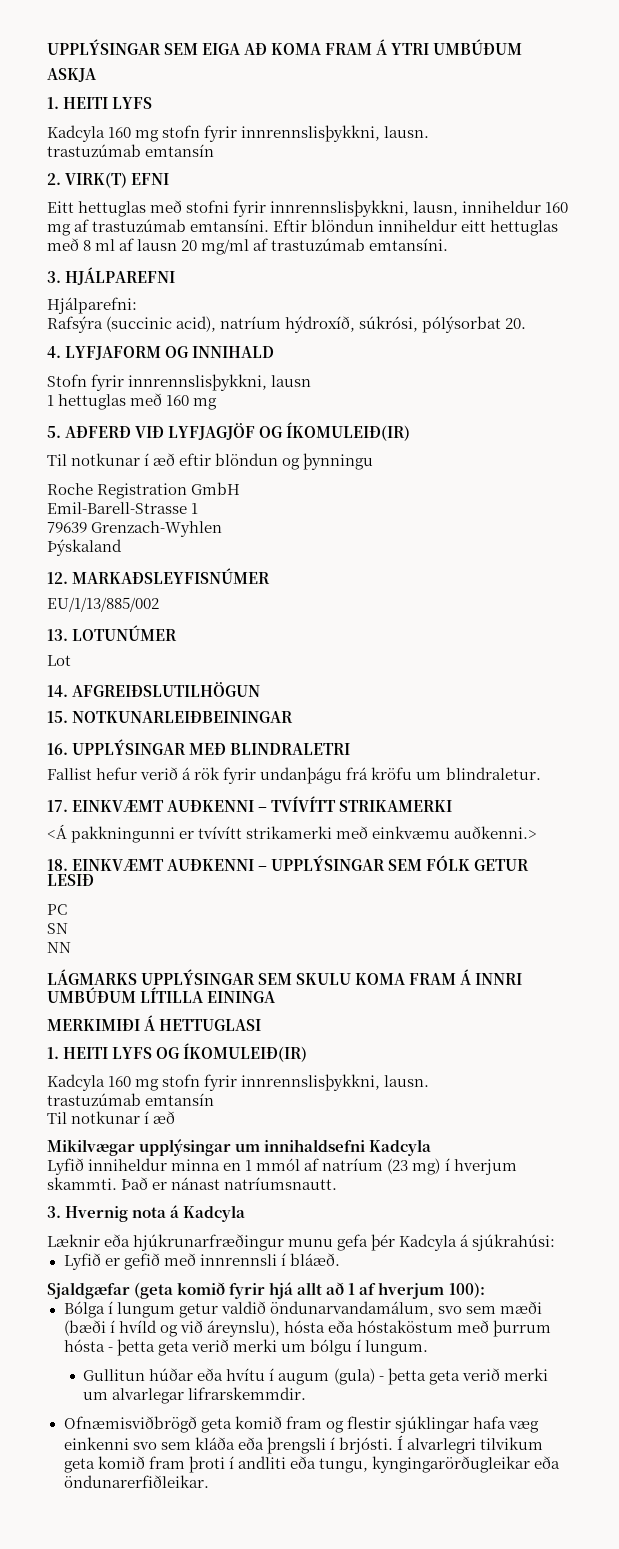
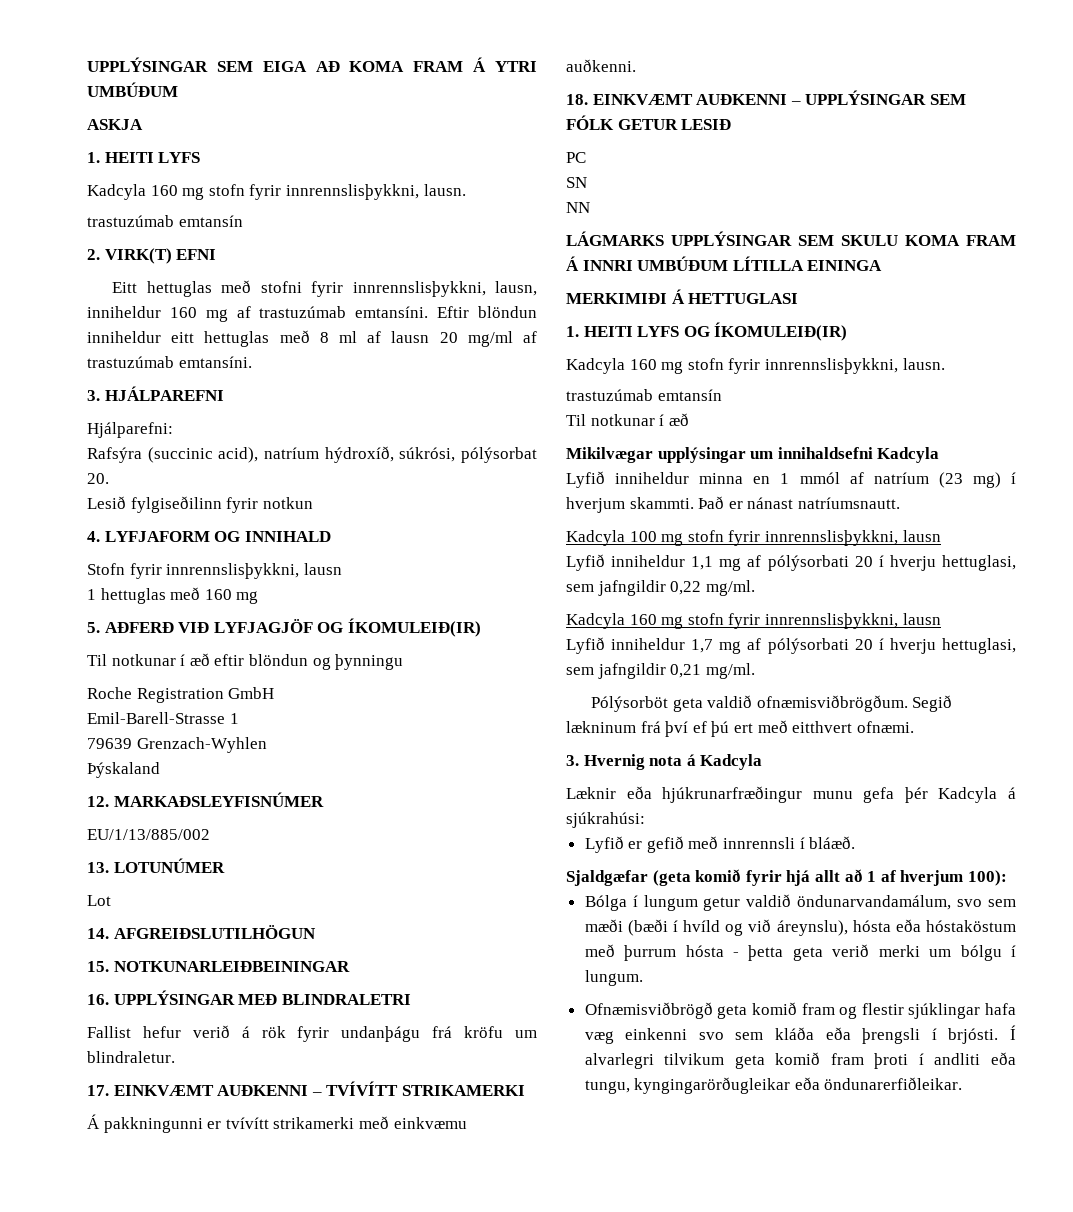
+ Lesið fylgiseðilinn fyrir notkun
- <Á pakkningunni er tvívítt strikamerki með einkvæmu auðkenni.>
+ Á pakkningunni er tvívítt strikamerki með einkvæmu auðkenni.
+ Kadcyla 100 mg stofn fyrir innrennslisþykkni, lausn
+ Lyfið inniheldur 1,1 mg af pólýsorbati 20 í hverju hettuglasi, sem jafngildir 0,22 mg/ml.
+ Kadcyla 160 mg stofn fyrir innrennslisþykkni, lausn
+ Lyfið inniheldur 1,7 mg af pólýsorbati 20 í hverju hettuglasi, sem jafngildir 0,21 mg/ml.
+ Pólýsorböt geta valdið ofnæmisviðbrögðum. Segið lækninum frá því ef þú ert með eitthvert ofnæmi.
- Gullitun húðar eða hvítu í augum (gula) - þetta geta verið merki um alvarlegar lifrarskemmdir.

